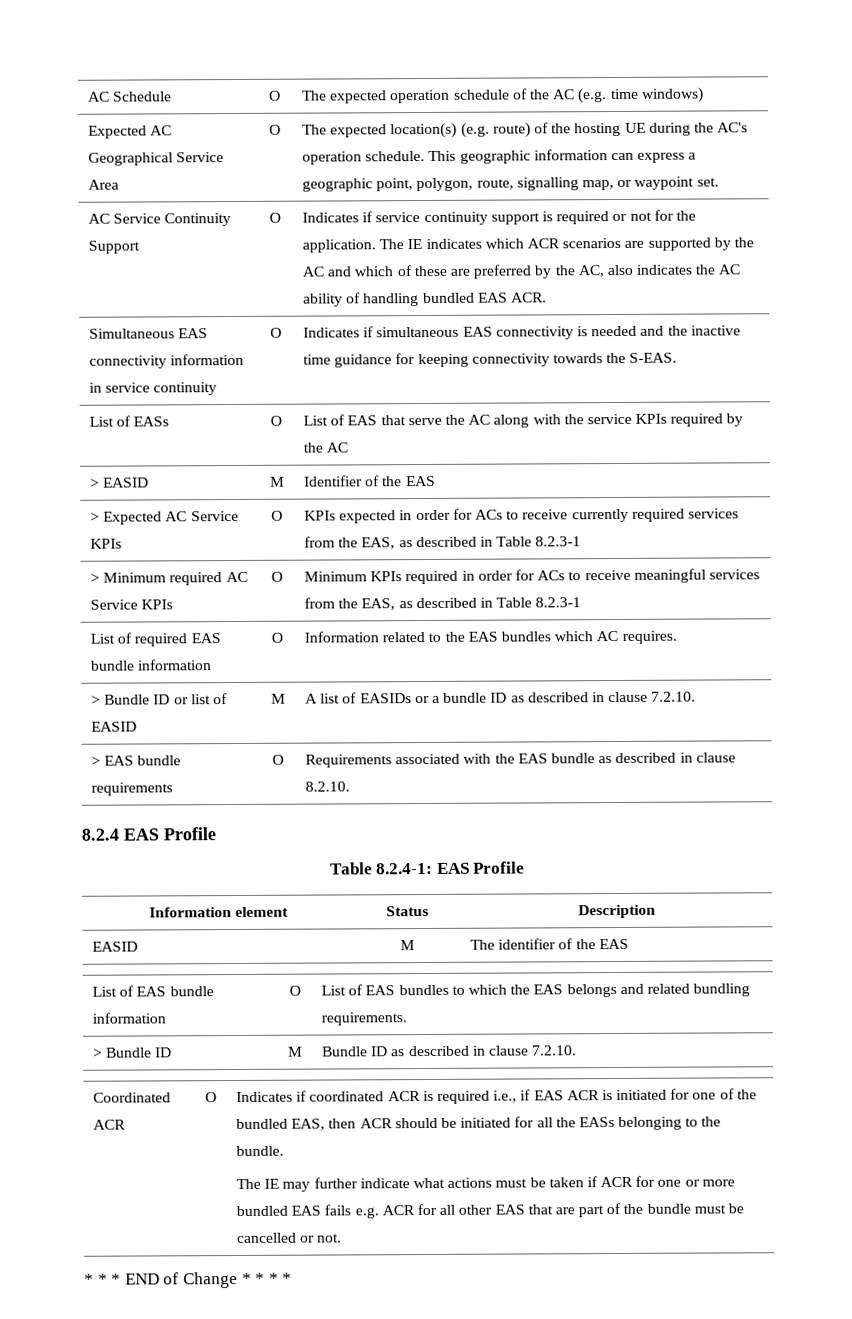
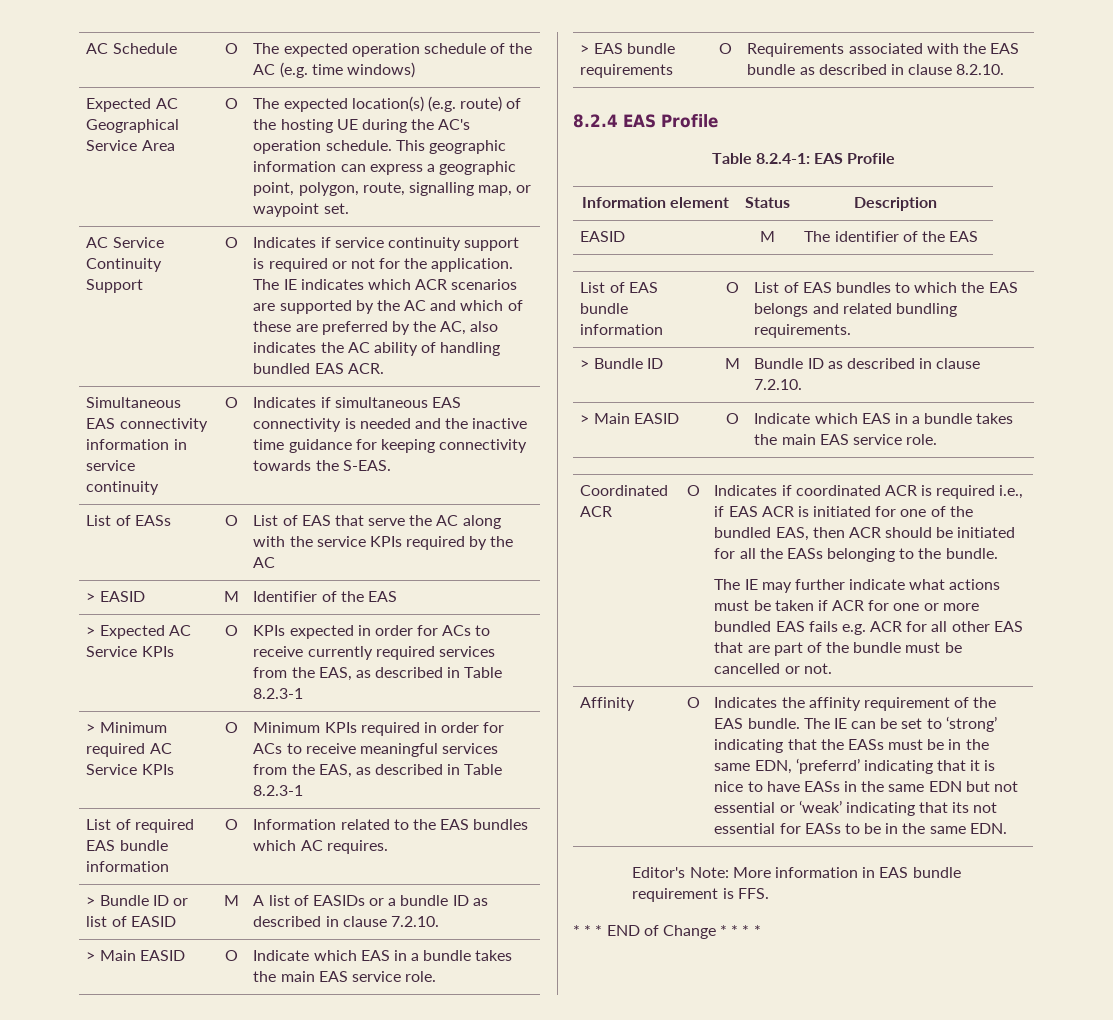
  > Bundle ID or list of EASID | M | A list of EASIDs or a bundle ID as described in clause 7.2.10.
+ > Main EASID | O | Indicate which EAS in a bundle takes the main EAS service role.
  > Bundle ID | M | Bundle ID as described in clause 7.2.10.
+ > Main EASID | O | Indicate which EAS in a bundle takes the main EAS service role.
+ Affinity | O | Indicates the affinity requirement of the EAS bundle. The IE can be set to ‘strong’ indicating that the EASs must be in the same EDN, ‘preferrd’ indicating that it is nice to have EASs in the same EDN but not essential or ‘weak’ indicating that its not essential for EASs to be in the same EDN.
+ Editor's Note: More information in EAS bundle requirement is FFS.

